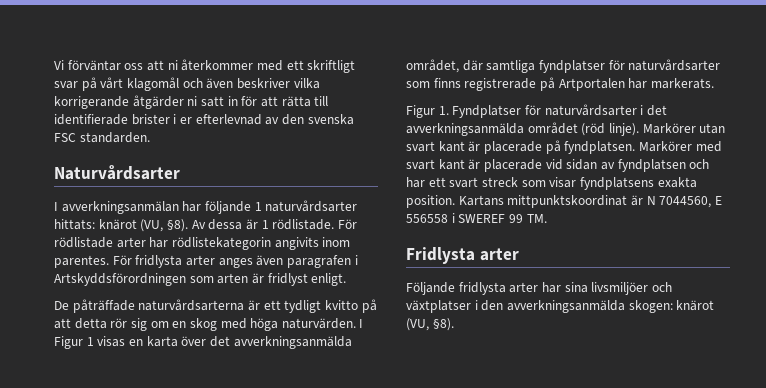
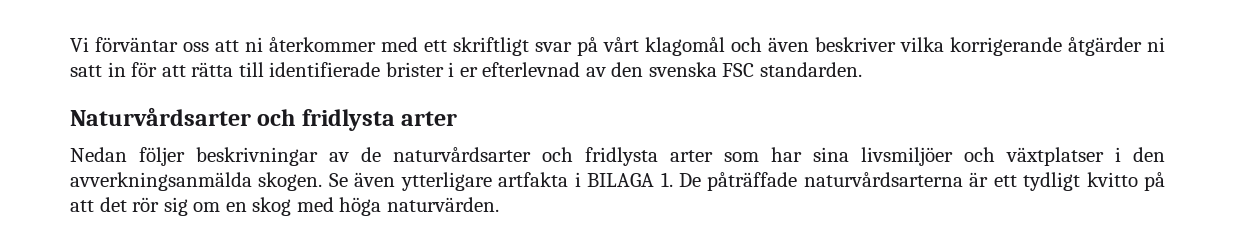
- Naturvårdsarter
- I avverkningsanmälan har följande 1 naturvårdsarter hittats: knärot (VU, §8). Av dessa är 1 rödlistade. För rödlistade arter har rödlistekategorin angivits inom parentes. För fridlysta arter anges även paragrafen i Artskyddsförordningen som arten är fridlyst enligt.
- De påträffade naturvårdsarterna är ett tydligt kvitto på att detta rör sig om en skog med höga naturvärden. I Figur 1 visas en karta över det avverkningsanmälda området, där samtliga fyndplatser för naturvårdsarter som finns registrerade på Artportalen har markerats.
- Figur 1. Fyndplatser för naturvårdsarter i det avverkningsanmälda området (röd linje). Markörer utan svart kant är placerade på fyndplatsen. Markörer med svart kant är placerade vid sidan av fyndplatsen och har ett svart streck som visar fyndplatsens exakta position. Kartans mittpunktskoordinat är N 7044560, E 556558 i SWEREF 99 TM.
- Fridlysta arter
- Följande fridlysta arter har sina livsmiljöer och växtplatser i den avverkningsanmälda skogen: knärot (VU, §8).
+ Naturvårdsarter och fridlysta arter
+ Nedan följer beskrivningar av de naturvårdsarter och fridlysta arter som har sina livsmiljöer och växtplatser i den avverkningsanmälda skogen. Se även ytterligare artfakta i BILAGA 1. De påträffade naturvårdsarterna är ett tydligt kvitto på att det rör sig om en skog med höga naturvärden.

